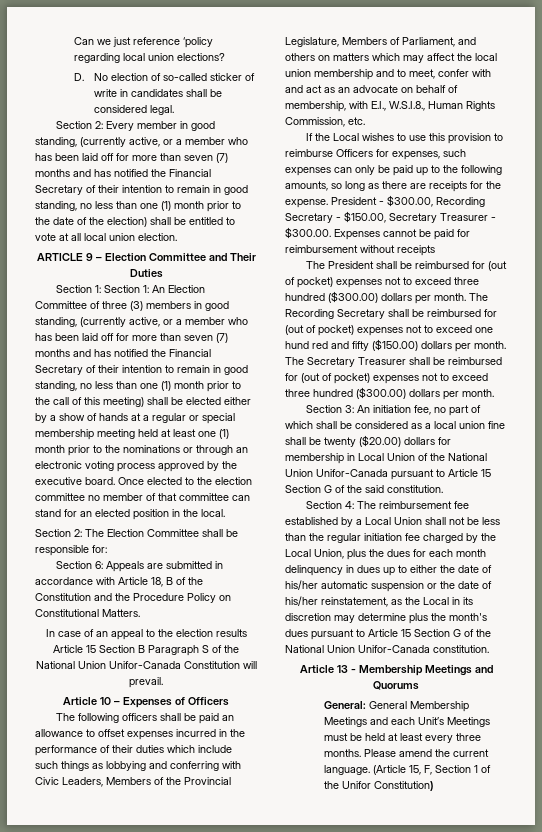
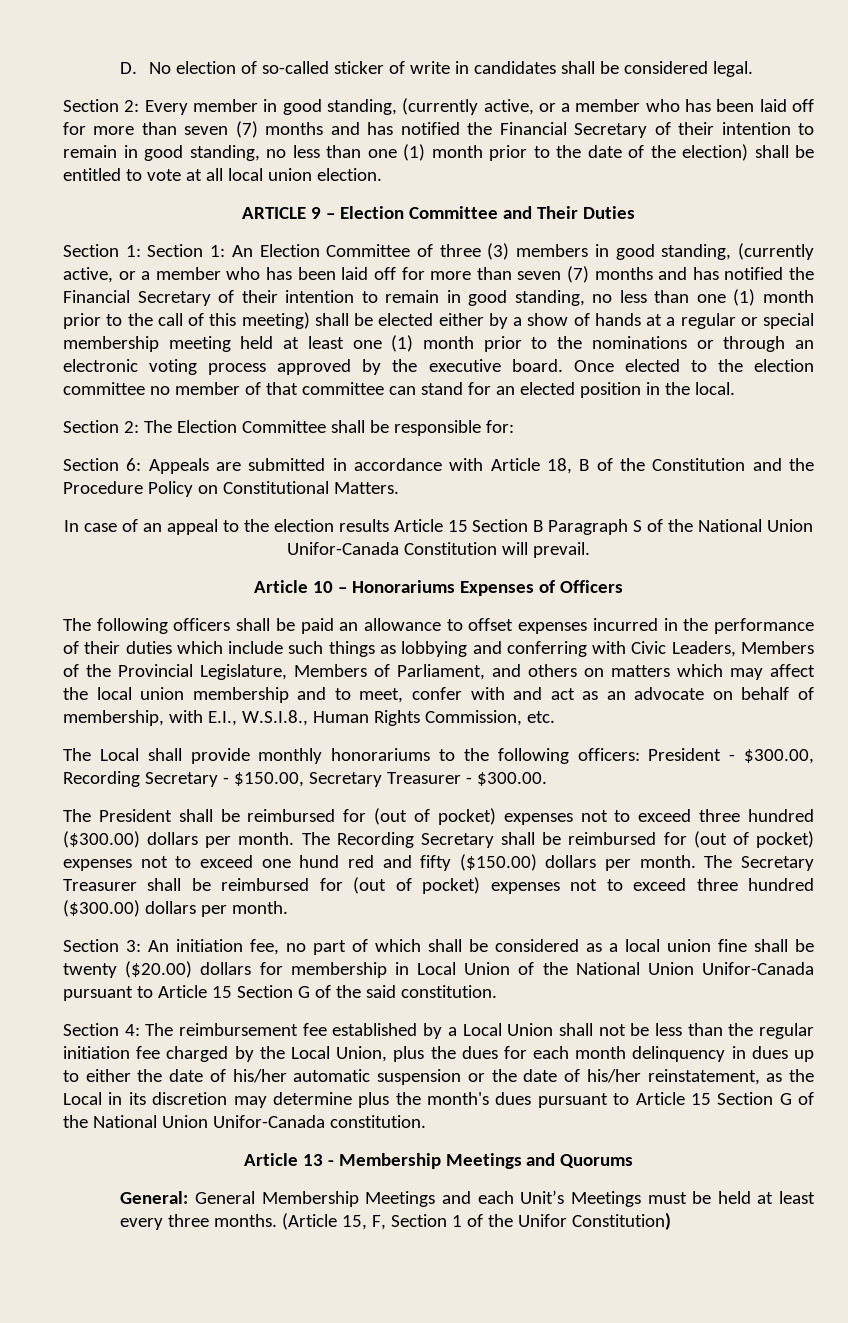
- Can we just reference ‘policy regarding local union elections?
- Article 10 – Expenses of Officers
+ Article 10 – Honorariums Expenses of Officers
- If the Local wishes to use this provision to reimburse Officers for expenses, such expenses can only be paid up to the following amounts, so long as there are receipts for the expense. President - $300.00, Recording Secretary - $150.00, Secretary Treasurer - $300.00. Expenses cannot be paid for reimbursement without receipts
+ The Local shall provide monthly honorariums to the following officers: President - $300.00, Recording Secretary - $150.00, Secretary Treasurer - $300.00.
- Please amend the current language.

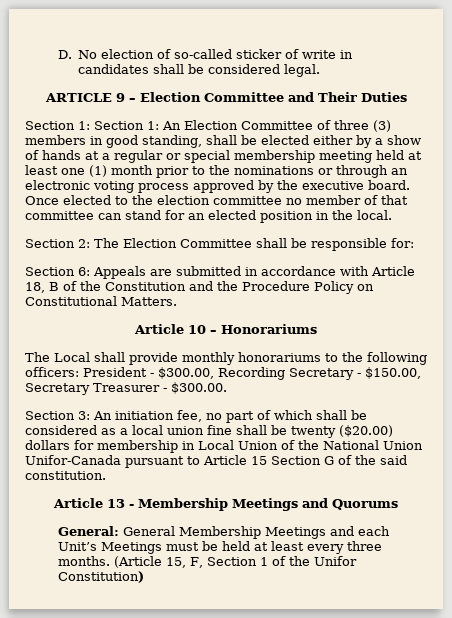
- Section 2: Every member in good standing, (currently active, or a member who has been laid off for more than seven (7) months and has notified the Financial Secretary of their intention to remain in good standing, no less than one (1) month prior to the date of the election) shall be entitled to vote at all local union election.
- Section 1: Section 1: An Election Committee of three (3) members in good standing, (currently active, or a member who has been laid off for more than seven (7) months and has notified the Financial Secretary of their intention to remain in good standing, no less than one (1) month prior to the call of this meeting) shall be elected either by a show of hands at a regular or special membership meeting held at least one (1) month prior to the nominations or through an electronic voting process approved by the executive board.
+ Section 1: Section 1: An Election Committee of three (3) members in good standing, shall be elected either by a show of hands at a regular or special membership meeting held at least one (1) month prior to the nominations or through an electronic voting process approved by the executive board.
- In case of an appeal to the election results Article 15 Section B Paragraph S of the National Union Unifor-Canada Constitution will prevail.
- Article 10 – Honorariums Expenses of Officers
- The following officers shall be paid an allowance to offset expenses incurred in the performance of their duties which include such things as lobbying and conferring with Civic Leaders, Members of the Provincial Legislature, Members of Parliament, and others on matters which may affect the local union membership and to meet, confer with and act as an advocate on behalf of membership, with E.I., W.S.I.8., Human Rights Commission, etc.
+ Article 10 – Honorariums
- The President shall be reimbursed for (out of pocket) expenses not to exceed three hundred ($300.00) dollars per month. The Recording Secretary shall be reimbursed for (out of pocket) expenses not to exceed one hund red and fifty ($150.00) dollars per month. The Secretary Treasurer shall be reimbursed for (out of pocket) expenses not to exceed three hundred ($300.00) dollars per month.
- Section 4: The reimbursement fee established by a Local Union shall not be less than the regular initiation fee charged by the Local Union, plus the dues for each month delinquency in dues up to either the date of his/her automatic suspension or the date of his/her reinstatement, as the Local in its discretion may determine plus the month's dues pursuant to Article 15 Section G of the National Union Unifor-Canada constitution.

